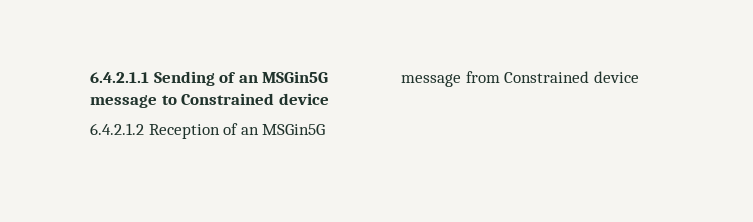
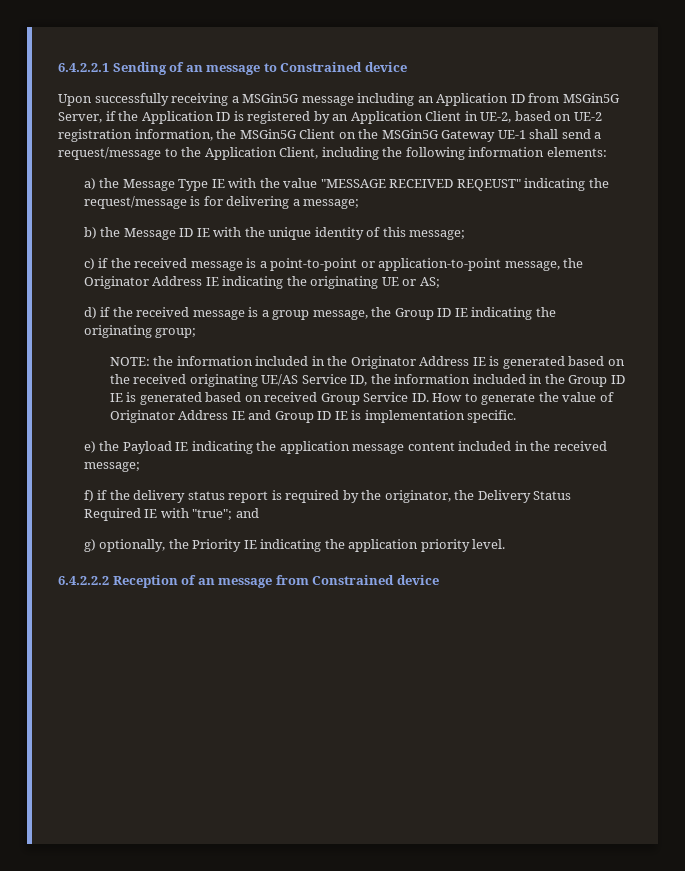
- 6.4.2.1.1 Sending of an MSGin5G message to Constrained device
+ 6.4.2.2.1 Sending of an message to Constrained device
- 6.4.2.1.2 Reception of an MSGin5G message from Constrained device
+ Upon successfully receiving a MSGin5G message including an Application ID from MSGin5G Server, if the Application ID is registered by an Application Client in UE-2, based on UE-2 registration information, the MSGin5G Client on the MSGin5G Gateway UE-1 shall send a request/message to the Application Client, including the following information elements:
+ a) the Message Type IE with the value "MESSAGE RECEIVED REQEUST" indicating the request/message is for delivering a message;
+ b) the Message ID IE with the unique identity of this message;
+ c) if the received message is a point-to-point or application-to-point message, the Originator Address IE indicating the originating UE or AS;
+ d) if the received message is a group message, the Group ID IE indicating the originating group;
+ NOTE: the information included in the Originator Address IE is generated based on the received originating UE/AS Service ID, the information included in the Group ID IE is generated based on received Group Service ID. How to generate the value of Originator Address IE and Group ID IE is implementation specific.
+ e) the Payload IE indicating the application message content included in the received message;
+ f) if the delivery status report is required by the originator, the Delivery Status Required IE with "true"; and
+ g) optionally, the Priority IE indicating the application priority level.
+ 6.4.2.2.2 Reception of an message from Constrained device

